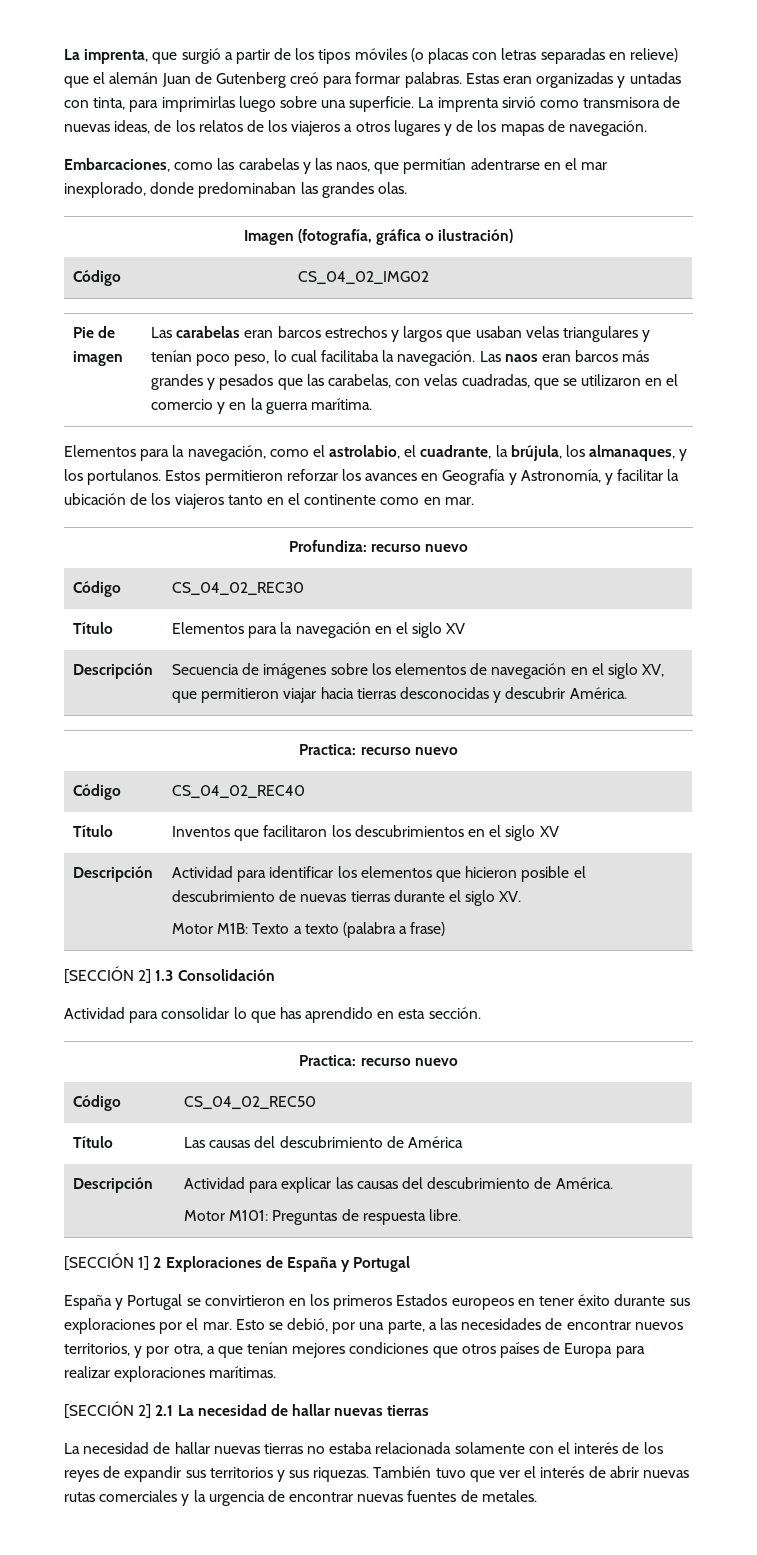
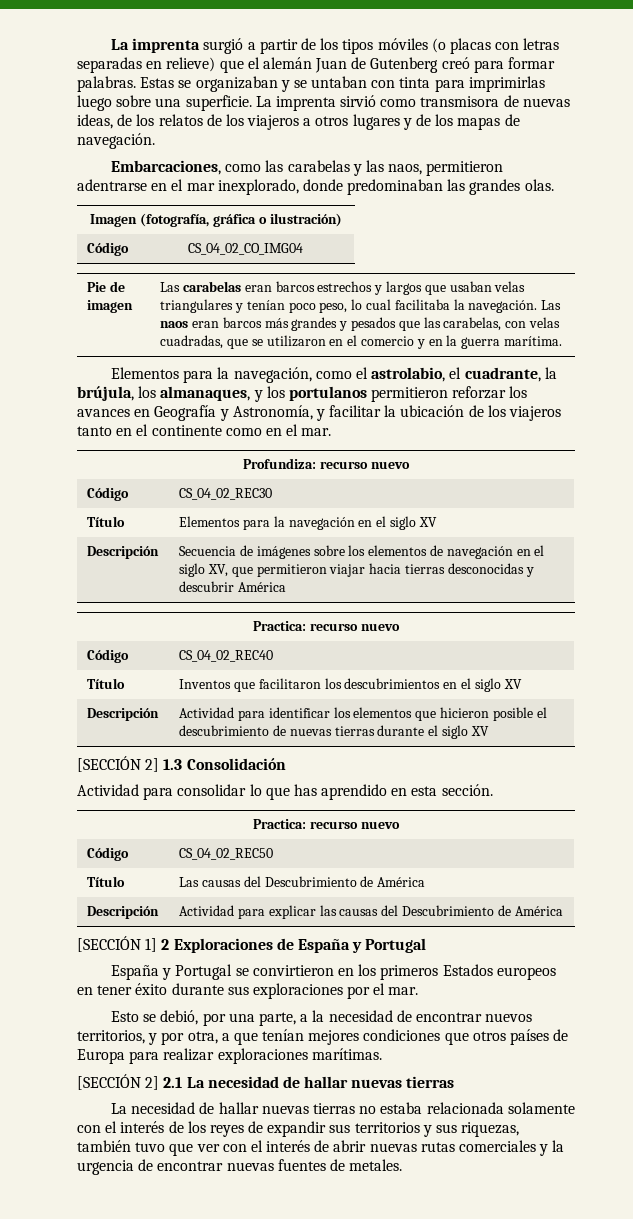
- La imprenta, que surgió a partir de los tipos móviles (o placas con letras separadas en relieve) que el alemán Juan de Gutenberg creó para formar palabras.
+ La imprenta surgió a partir de los tipos móviles (o placas con letras separadas en relieve) que el alemán Juan de Gutenberg creó para formar palabras.
- Estas eran organizadas y untadas con tinta, para imprimirlas luego sobre una superficie.
+ Estas se organizaban y se untaban con tinta para imprimirlas luego sobre una superficie.
- Embarcaciones, como las carabelas y las naos, que permitían adentrarse en el mar inexplorado, donde predominaban las grandes olas.
+ Embarcaciones, como las carabelas y las naos, permitieron adentrarse en el mar inexplorado, donde predominaban las grandes olas.
- Código | CS_04_02_IMG02
+ Código | CS_04_02_CO_IMG04
- Elementos para la navegación, como el astrolabio, el cuadrante, la brújula, los almanaques, y los portulanos. Estos permitieron reforzar los avances en Geografía y Astronomía, y facilitar la ubicación de los viajeros tanto en el continente como en mar.
+ Elementos para la navegación, como el astrolabio, el cuadrante, la brújula, los almanaques, y los portulanos permitieron reforzar los avances en Geografía y Astronomía, y facilitar la ubicación de los viajeros tanto en el continente como en el mar.
- Descripción | Secuencia de imágenes sobre los elementos de navegación en el siglo XV, que permitieron viajar hacia tierras desconocidas y descubrir América.
+ Descripción | Secuencia de imágenes sobre los elementos de navegación en el siglo XV, que permitieron viajar hacia tierras desconocidas y descubrir América
- Descripción | Actividad para identificar los elementos que hicieron posible el descubrimiento de nuevas tierras durante el siglo XV.
- Motor M1B: Texto a texto (palabra a frase)
+ Descripción | Actividad para identificar los elementos que hicieron posible el descubrimiento de nuevas tierras durante el siglo XV
- Título | Las causas del descubrimiento de América
+ Título | Las causas del Descubrimiento de América
- Descripción | Actividad para explicar las causas del descubrimiento de América.
- Motor M101: Preguntas de respuesta libre.
+ Descripción | Actividad para explicar las causas del Descubrimiento de América
- España y Portugal se convirtieron en los primeros Estados europeos en tener éxito durante sus exploraciones por el mar. Esto se debió, por una parte, a las necesidades de encontrar nuevos territorios, y por otra, a que tenían mejores condiciones que otros países de Europa para realizar exploraciones marítimas.
+ España y Portugal se convirtieron en los primeros Estados europeos en tener éxito durante sus exploraciones por el mar.
+ Esto se debió, por una parte, a la necesidad de encontrar nuevos territorios, y por otra, a que tenían mejores condiciones que otros países de Europa para realizar exploraciones marítimas.
- La necesidad de hallar nuevas tierras no estaba relacionada solamente con el interés de los reyes de expandir sus territorios y sus riquezas. También tuvo que ver el interés de abrir nuevas rutas comerciales y la urgencia de encontrar nuevas fuentes de metales.
+ La necesidad de hallar nuevas tierras no estaba relacionada solamente con el interés de los reyes de expandir sus territorios y sus riquezas, también tuvo que ver con el interés de abrir nuevas rutas comerciales y la urgencia de encontrar nuevas fuentes de metales.

